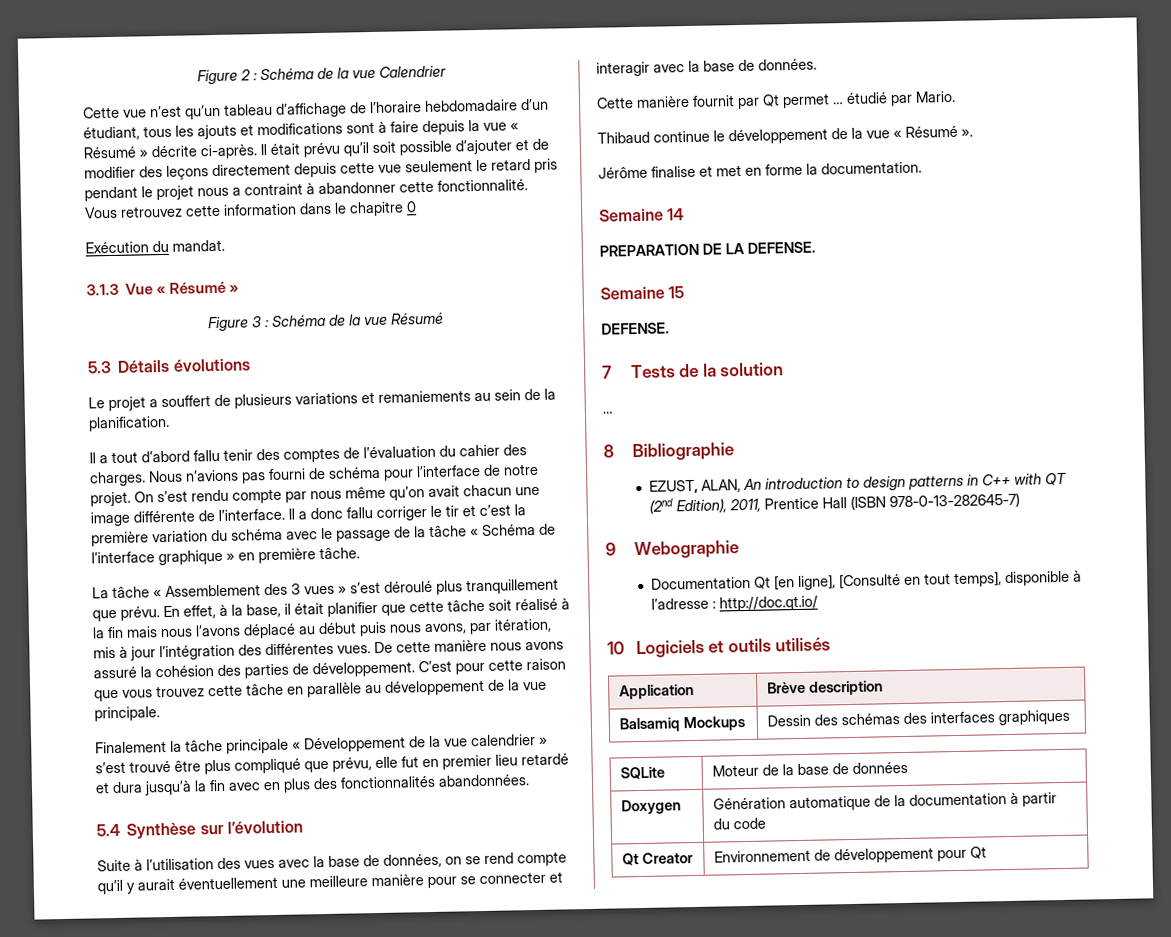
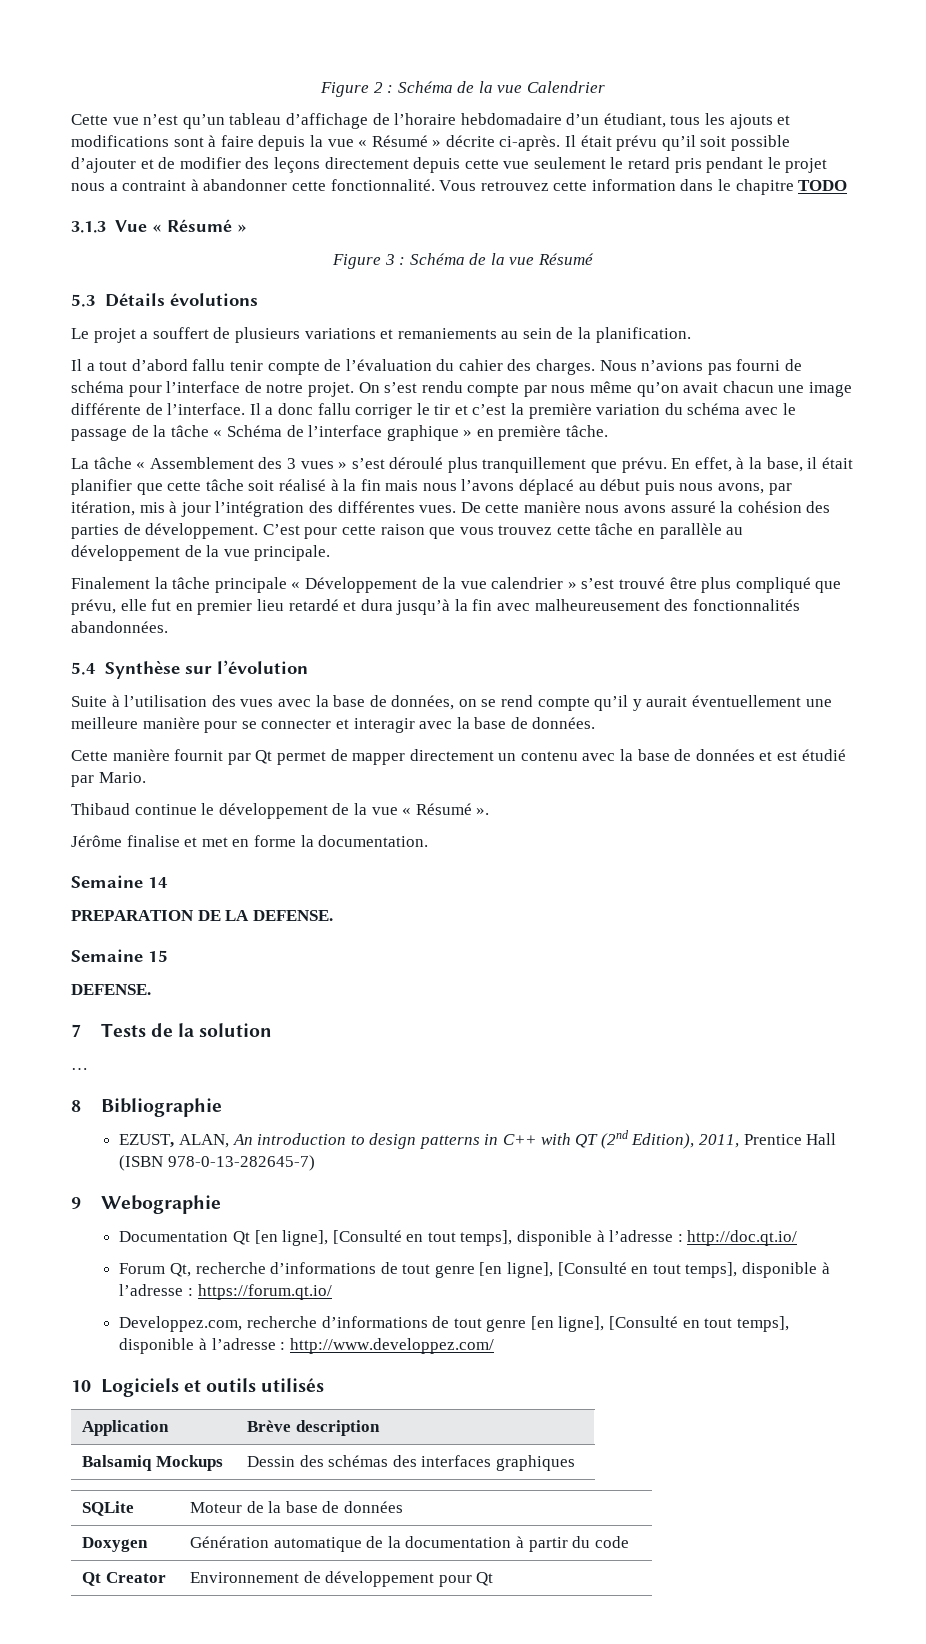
- Vous retrouvez cette information dans le chapitre 0
- Exécution du mandat.
+ Vous retrouvez cette information dans le chapitre TODO
- Il a tout d’abord fallu tenir des comptes de l’évaluation du cahier des charges.
+ Il a tout d’abord fallu tenir compte de l’évaluation du cahier des charges.
- Finalement la tâche principale « Développement de la vue calendrier » s’est trouvé être plus compliqué que prévu, elle fut en premier lieu retardé et dura jusqu’à la fin avec en plus des fonctionnalités abandonnées.
+ Finalement la tâche principale « Développement de la vue calendrier » s’est trouvé être plus compliqué que prévu, elle fut en premier lieu retardé et dura jusqu’à la fin avec malheureusement des fonctionnalités abandonnées.
- Cette manière fournit par Qt permet … étudié par Mario.
+ Cette manière fournit par Qt permet de mapper directement un contenu avec la base de données et est étudié par Mario.
+ Forum Qt, recherche d’informations de tout genre [en ligne], [Consulté en tout temps], disponible à l’adresse : https://forum.qt.io/
+ Developpez.com, recherche d’informations de tout genre [en ligne], [Consulté en tout temps], disponible à l’adresse : http://www.developpez.com/

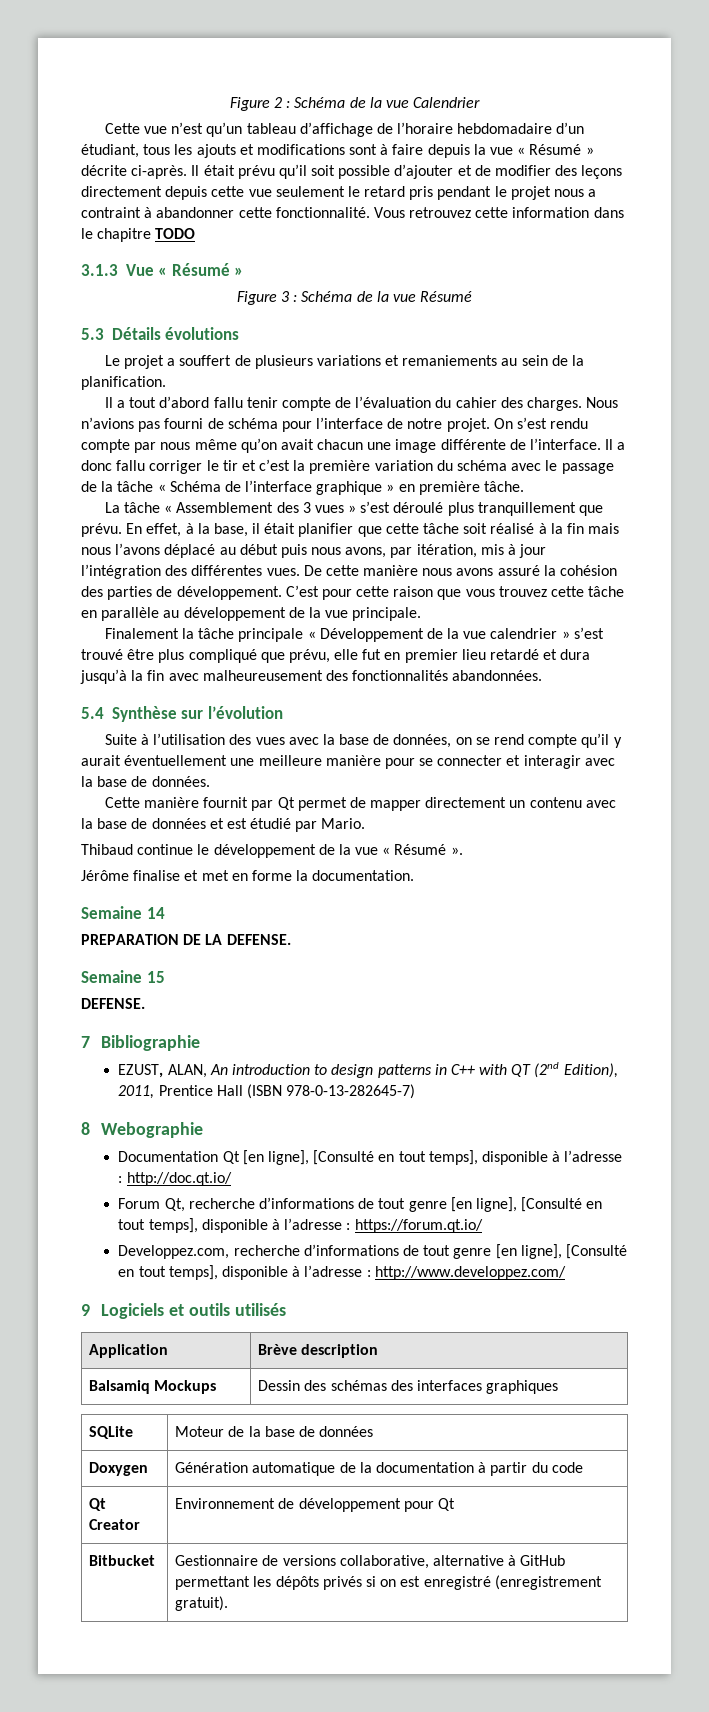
- 7 Tests de la solution
- …
- 8 Bibliographie
+ 7 Bibliographie
- 9 Webographie
+ 8 Webographie
- 10 Logiciels et outils utilisés
+ 9 Logiciels et outils utilisés
+ Bitbucket | Gestionnaire de versions collaborative, alternative à GitHub permettant les dépôts privés si on est enregistré (enregistrement gratuit).

